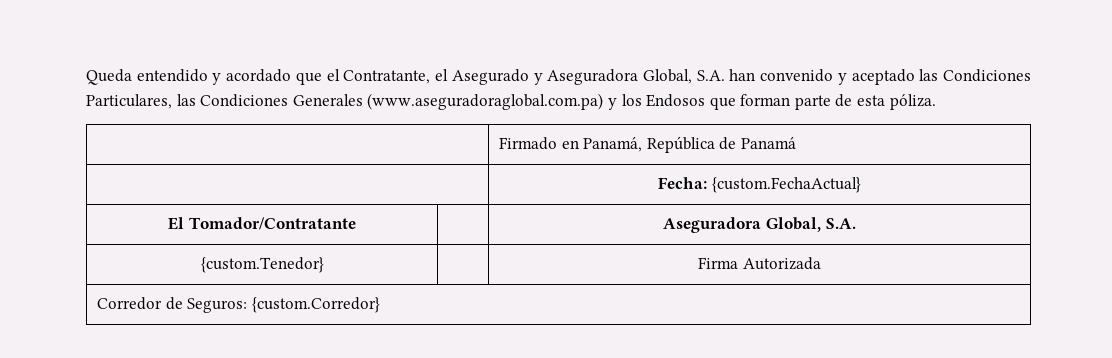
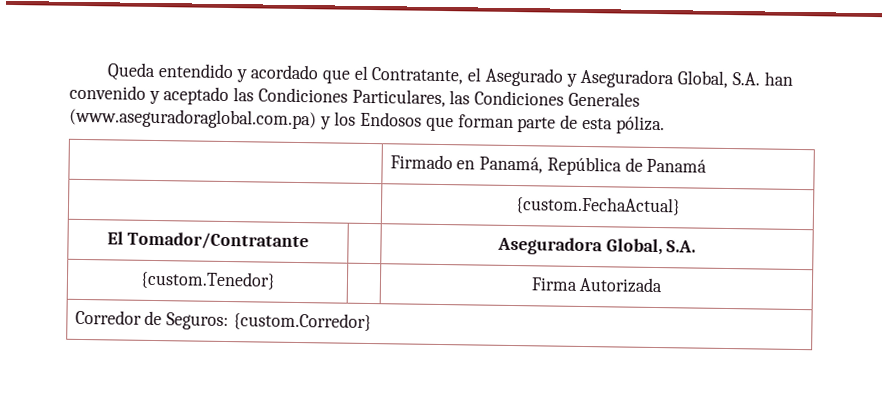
- | Fecha: {custom.FechaActual}
+ | {custom.FechaActual}

